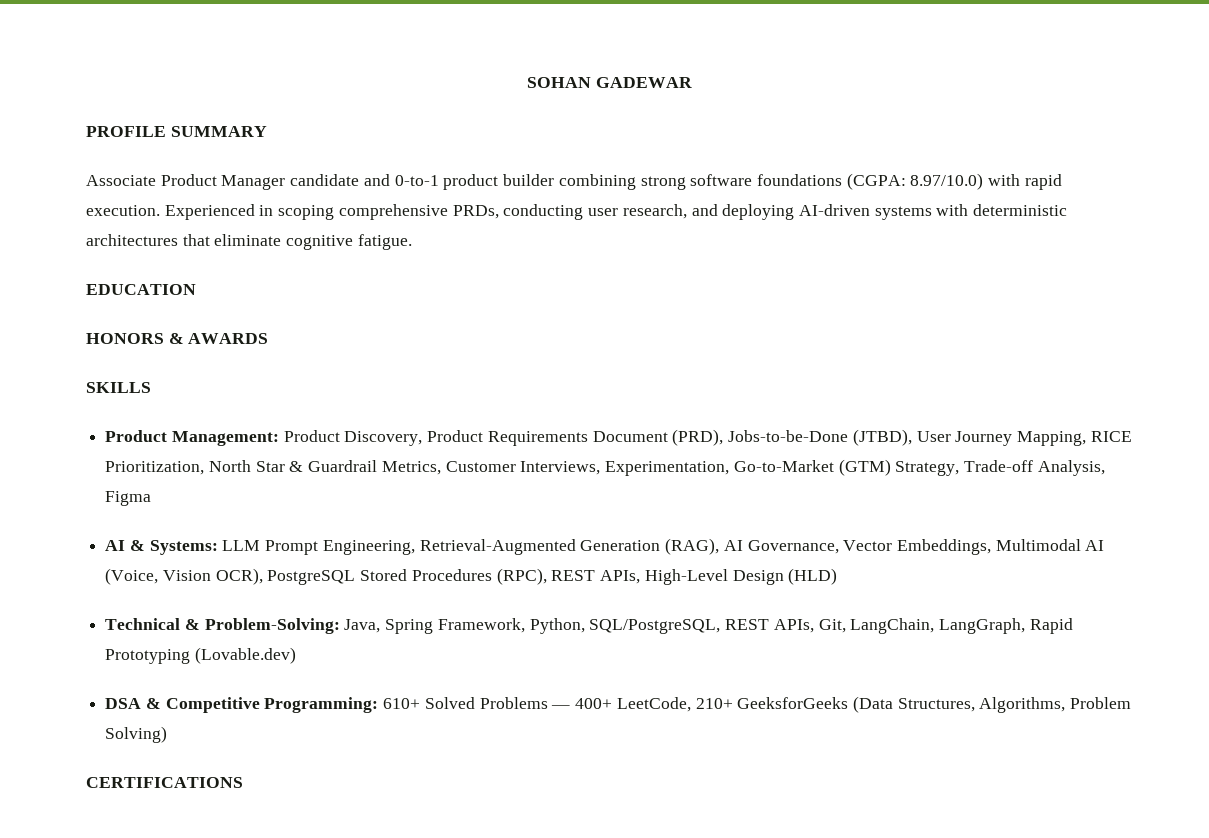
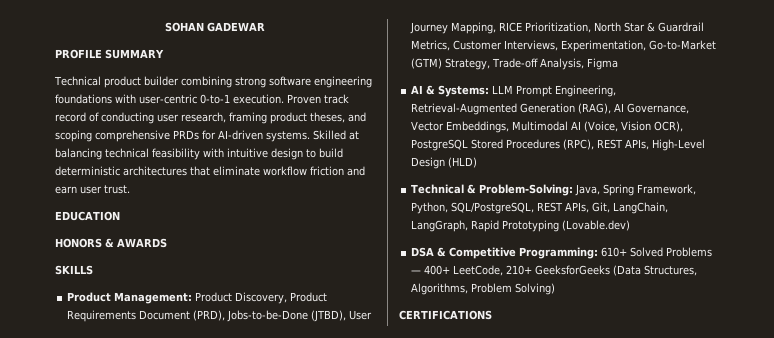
- Associate Product Manager candidate and 0-to-1 product builder combining strong software foundations (CGPA: 8.97/10.0) with rapid execution. Experienced in scoping comprehensive PRDs, conducting user research, and deploying AI-driven systems with deterministic architectures that eliminate cognitive fatigue.
+ Technical product builder combining strong software engineering foundations with user-centric 0-to-1 execution. Proven track record of conducting user research, framing product theses, and scoping comprehensive PRDs for AI-driven systems. Skilled at balancing technical feasibility with intuitive design to build deterministic architectures that eliminate workflow friction and earn user trust.

